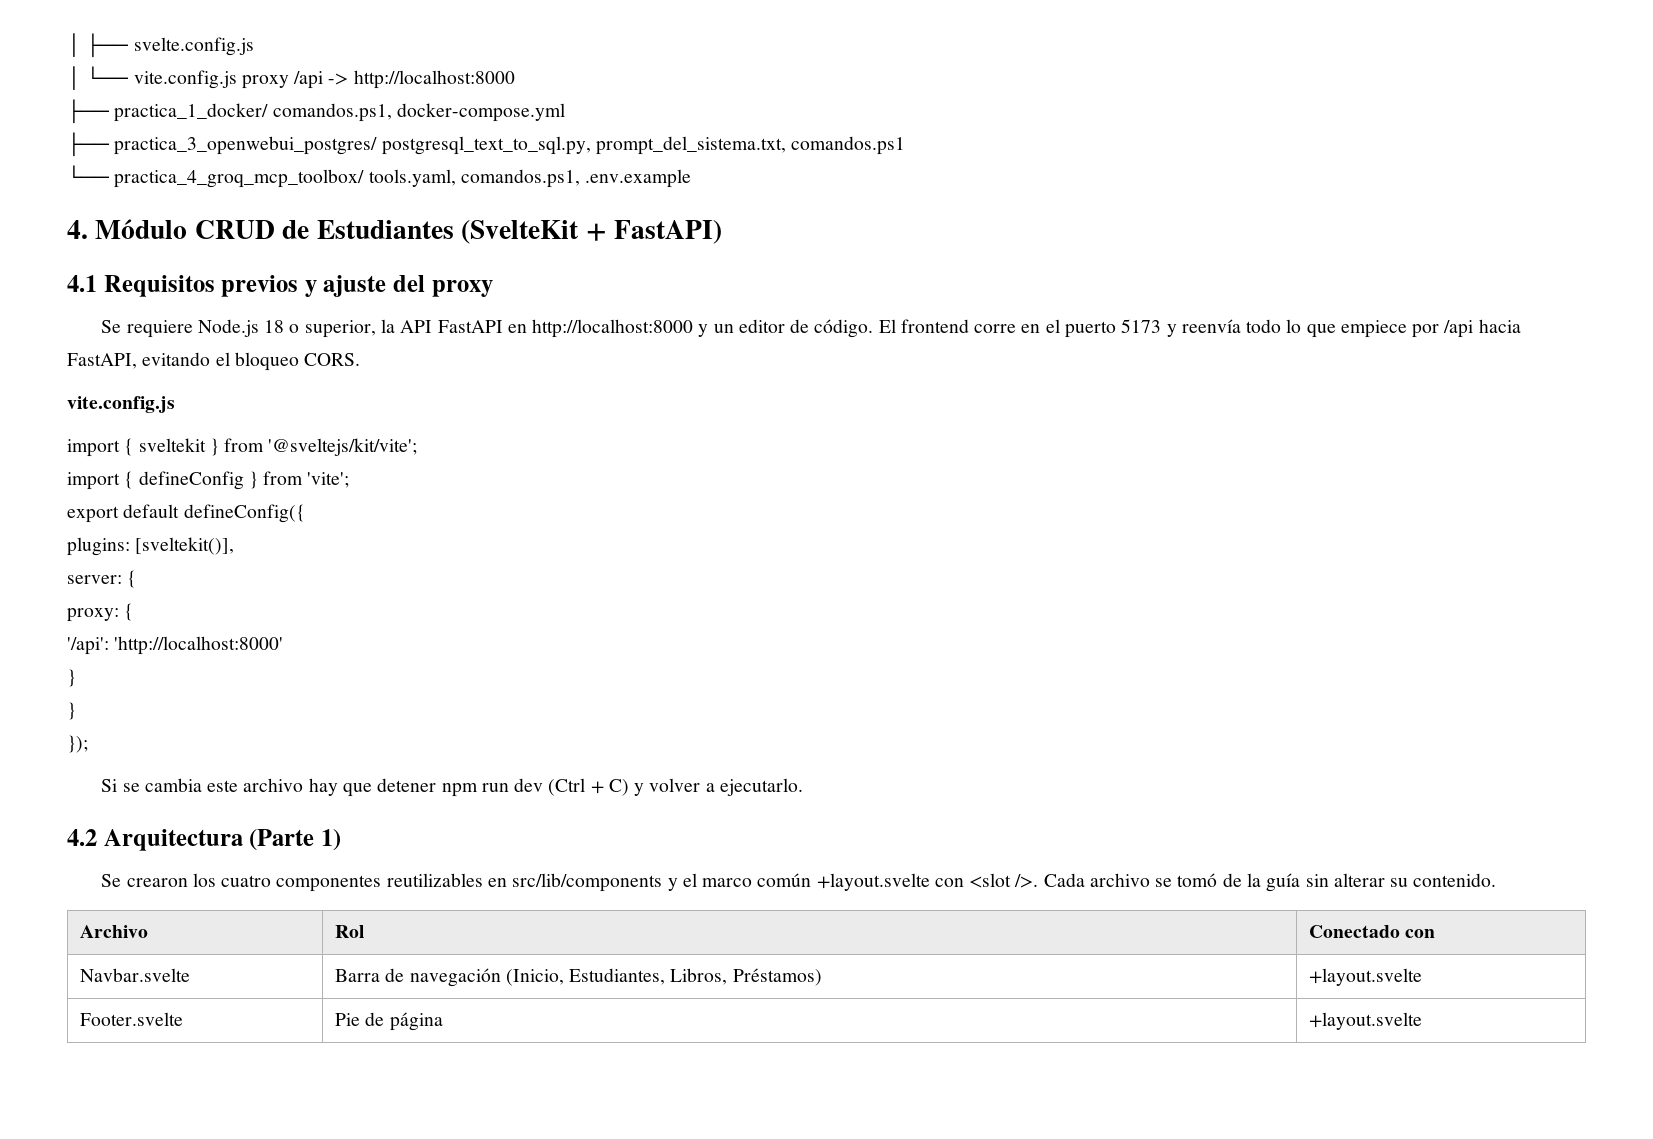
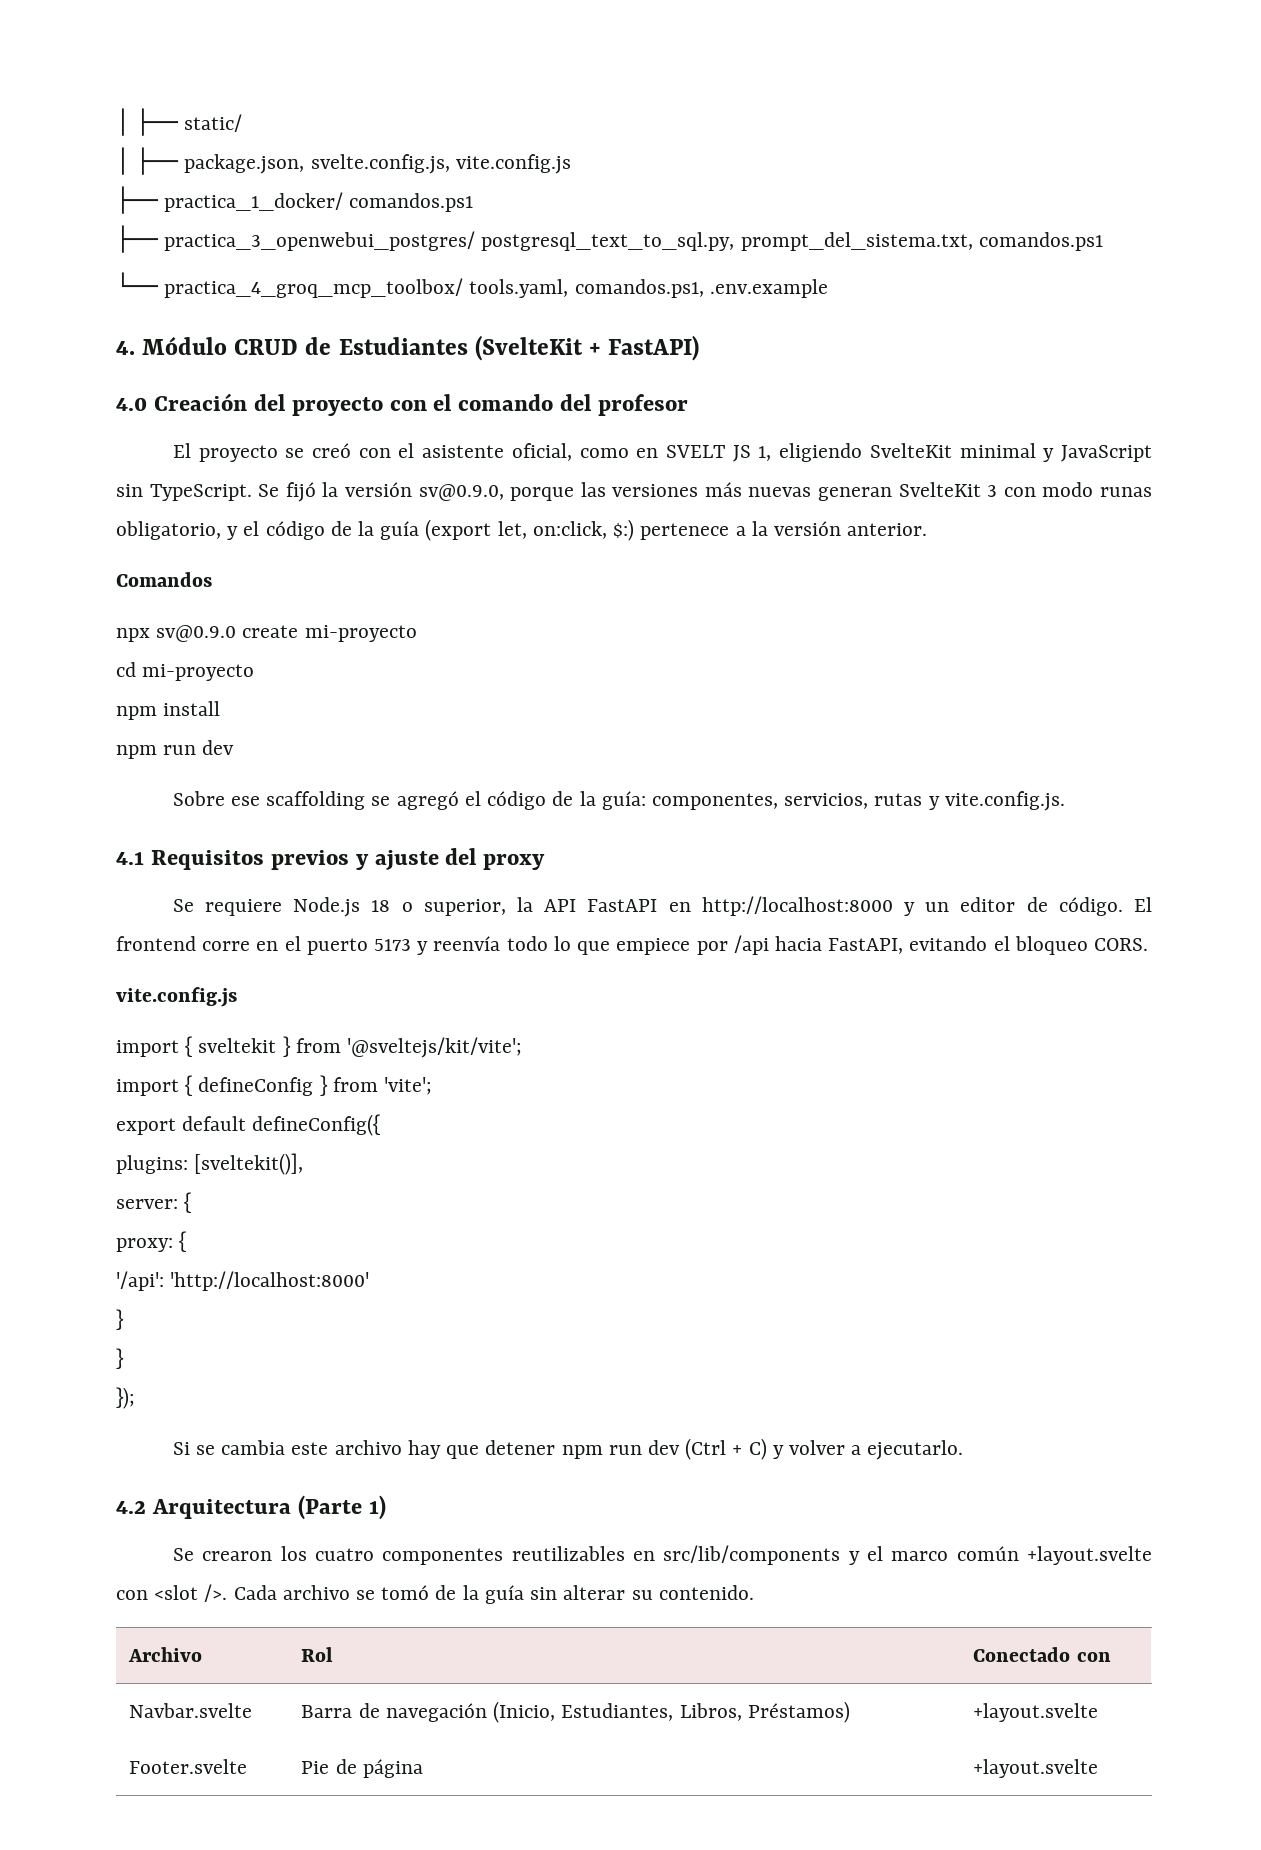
- │ ├── svelte.config.js
- │ └── vite.config.js proxy /api -> http://localhost:8000
+ │ ├── static/
+ │ ├── package.json, svelte.config.js, vite.config.js
- ├── practica_1_docker/ comandos.ps1, docker-compose.yml
+ ├── practica_1_docker/ comandos.ps1
+ 4.0 Creación del proyecto con el comando del profesor
+ El proyecto se creó con el asistente oficial, como en SVELT JS 1, eligiendo SvelteKit minimal y JavaScript sin TypeScript. Se fijó la versión sv@0.9.0, porque las versiones más nuevas generan SvelteKit 3 con modo runas obligatorio, y el código de la guía (export let, on:click, $:) pertenece a la versión anterior.
+ Comandos
+ npx sv@0.9.0 create mi-proyecto
+ cd mi-proyecto
+ npm install
+ npm run dev
+ Sobre ese scaffolding se agregó el código de la guía: componentes, servicios, rutas y vite.config.js.

